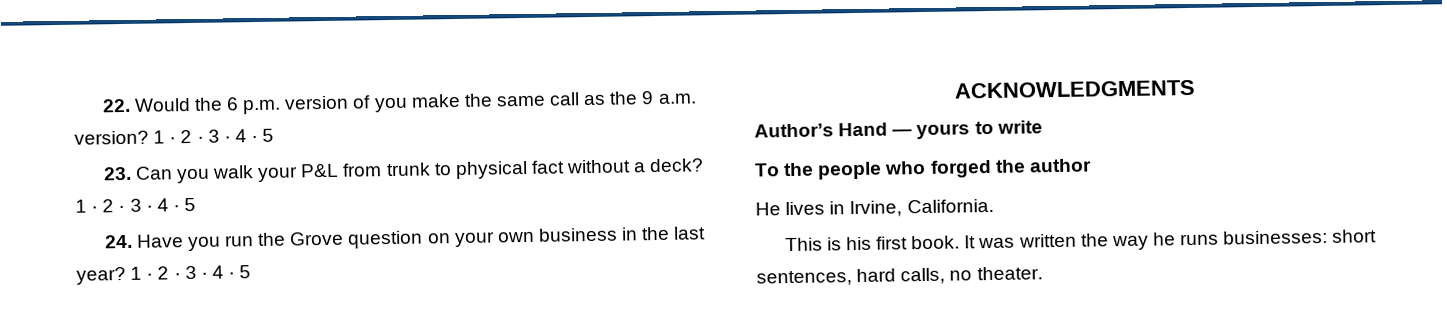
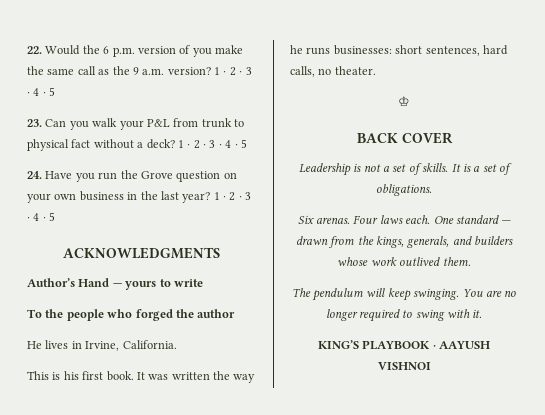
+ ♔
+ BACK COVER
+ Leadership is not a set of skills. It is a set of obligations.
+ Six arenas. Four laws each. One standard — drawn from the kings, generals, and builders whose work outlived them.
+ The pendulum will keep swinging. You are no longer required to swing with it.
+ KING’S PLAYBOOK · AAYUSH VISHNOI

